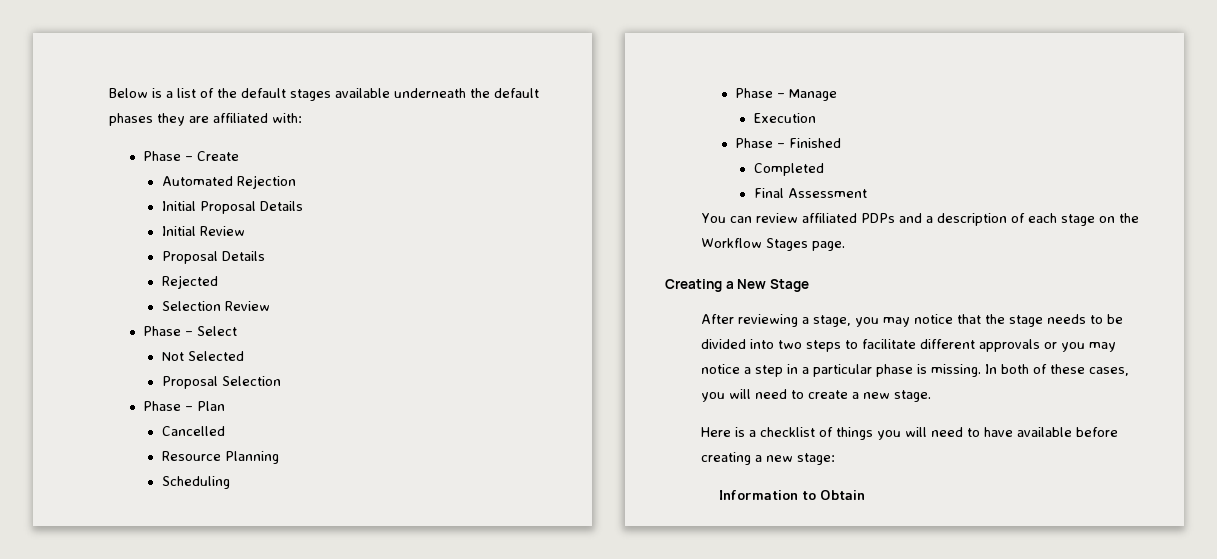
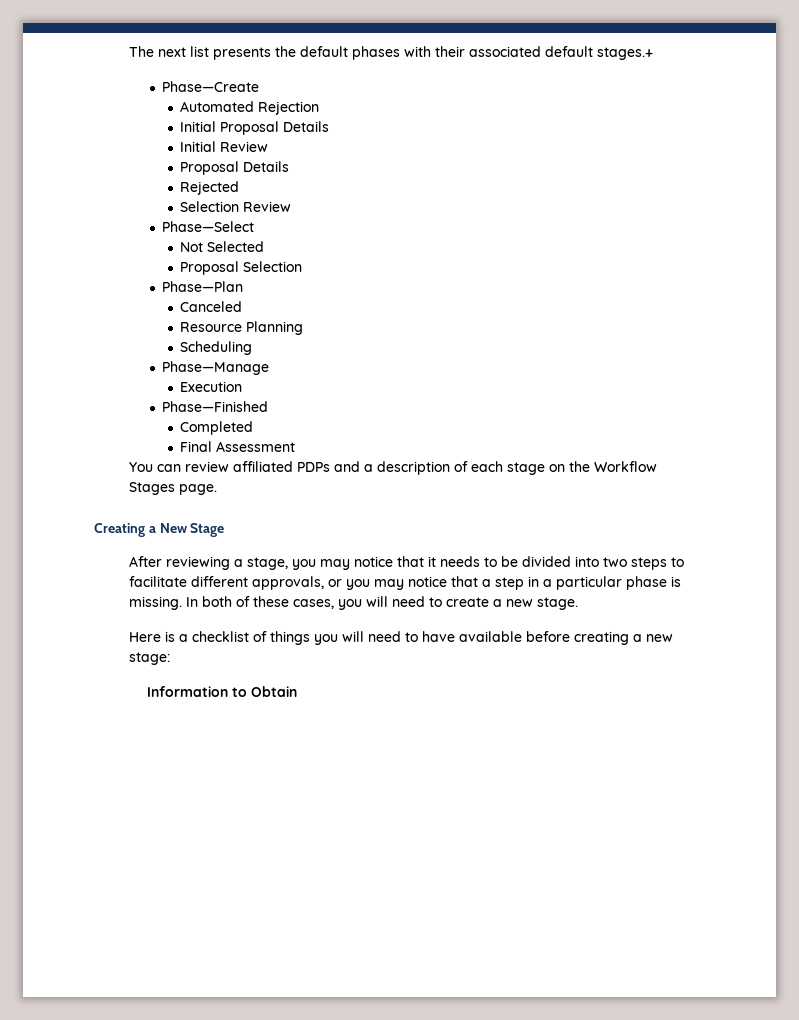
- Below is a list of the default stages available underneath the default phases they are affiliated with:
- Phase – Create
+ The next list presents the default phases with their associated default stages.+
+ Phase—Create
- Phase – Select
+ Phase—Select
- Phase – Plan
- Cancelled
+ Phase—Plan
+ Canceled
- Phase – Manage
+ Phase—Manage
  Execution
- Phase – Finished
+ Phase—Finished
- After reviewing a stage, you may notice that the stage needs to be divided into two steps to facilitate different approvals or you may notice a step in a particular phase is missing.
+ After reviewing a stage, you may notice that it needs to be divided into two steps to facilitate different approvals, or you may notice that a step in a particular phase is missing.

